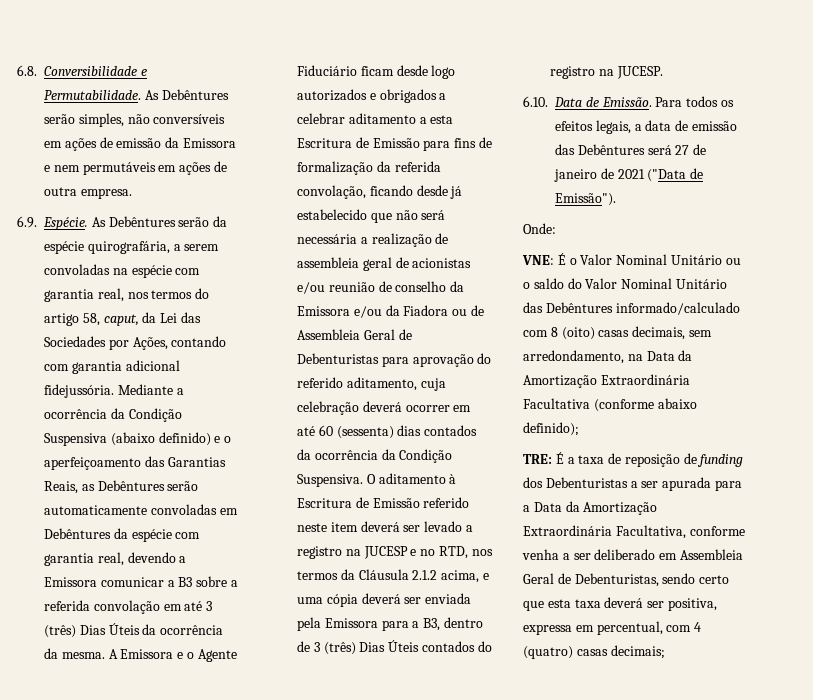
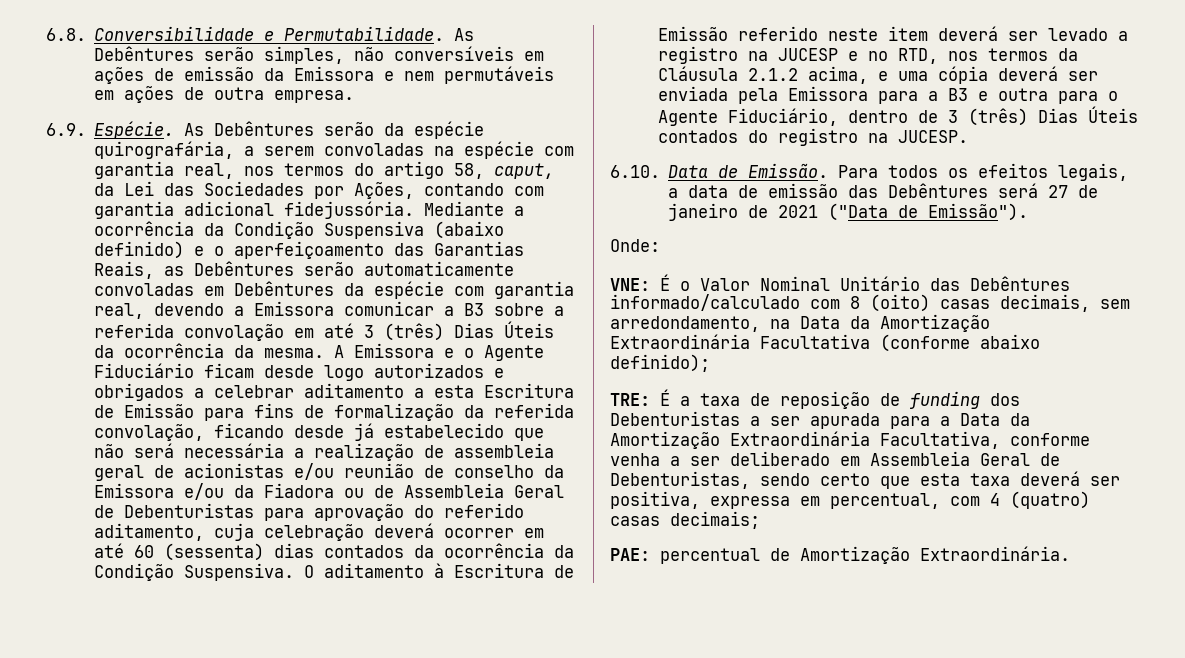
- O aditamento à Escritura de Emissão referido neste item deverá ser levado a registro na JUCESP e no RTD, nos termos da Cláusula 2.1.2 acima, e uma cópia deverá ser enviada pela Emissora para a B3, dentro de 3 (três) Dias Úteis contados do registro na JUCESP.
+ O aditamento à Escritura de Emissão referido neste item deverá ser levado a registro na JUCESP e no RTD, nos termos da Cláusula 2.1.2 acima, e uma cópia deverá ser enviada pela Emissora para a B3 e outra para o Agente Fiduciário, dentro de 3 (três) Dias Úteis contados do registro na JUCESP.
- VNE: É o Valor Nominal Unitário ou o saldo do Valor Nominal Unitário das Debêntures informado/calculado com 8 (oito) casas decimais, sem arredondamento, na Data da Amortização Extraordinária Facultativa (conforme abaixo definido);
+ VNE: É o Valor Nominal Unitário das Debêntures informado/calculado com 8 (oito) casas decimais, sem arredondamento, na Data da Amortização Extraordinária Facultativa (conforme abaixo definido);
+ PAE: percentual de Amortização Extraordinária.

